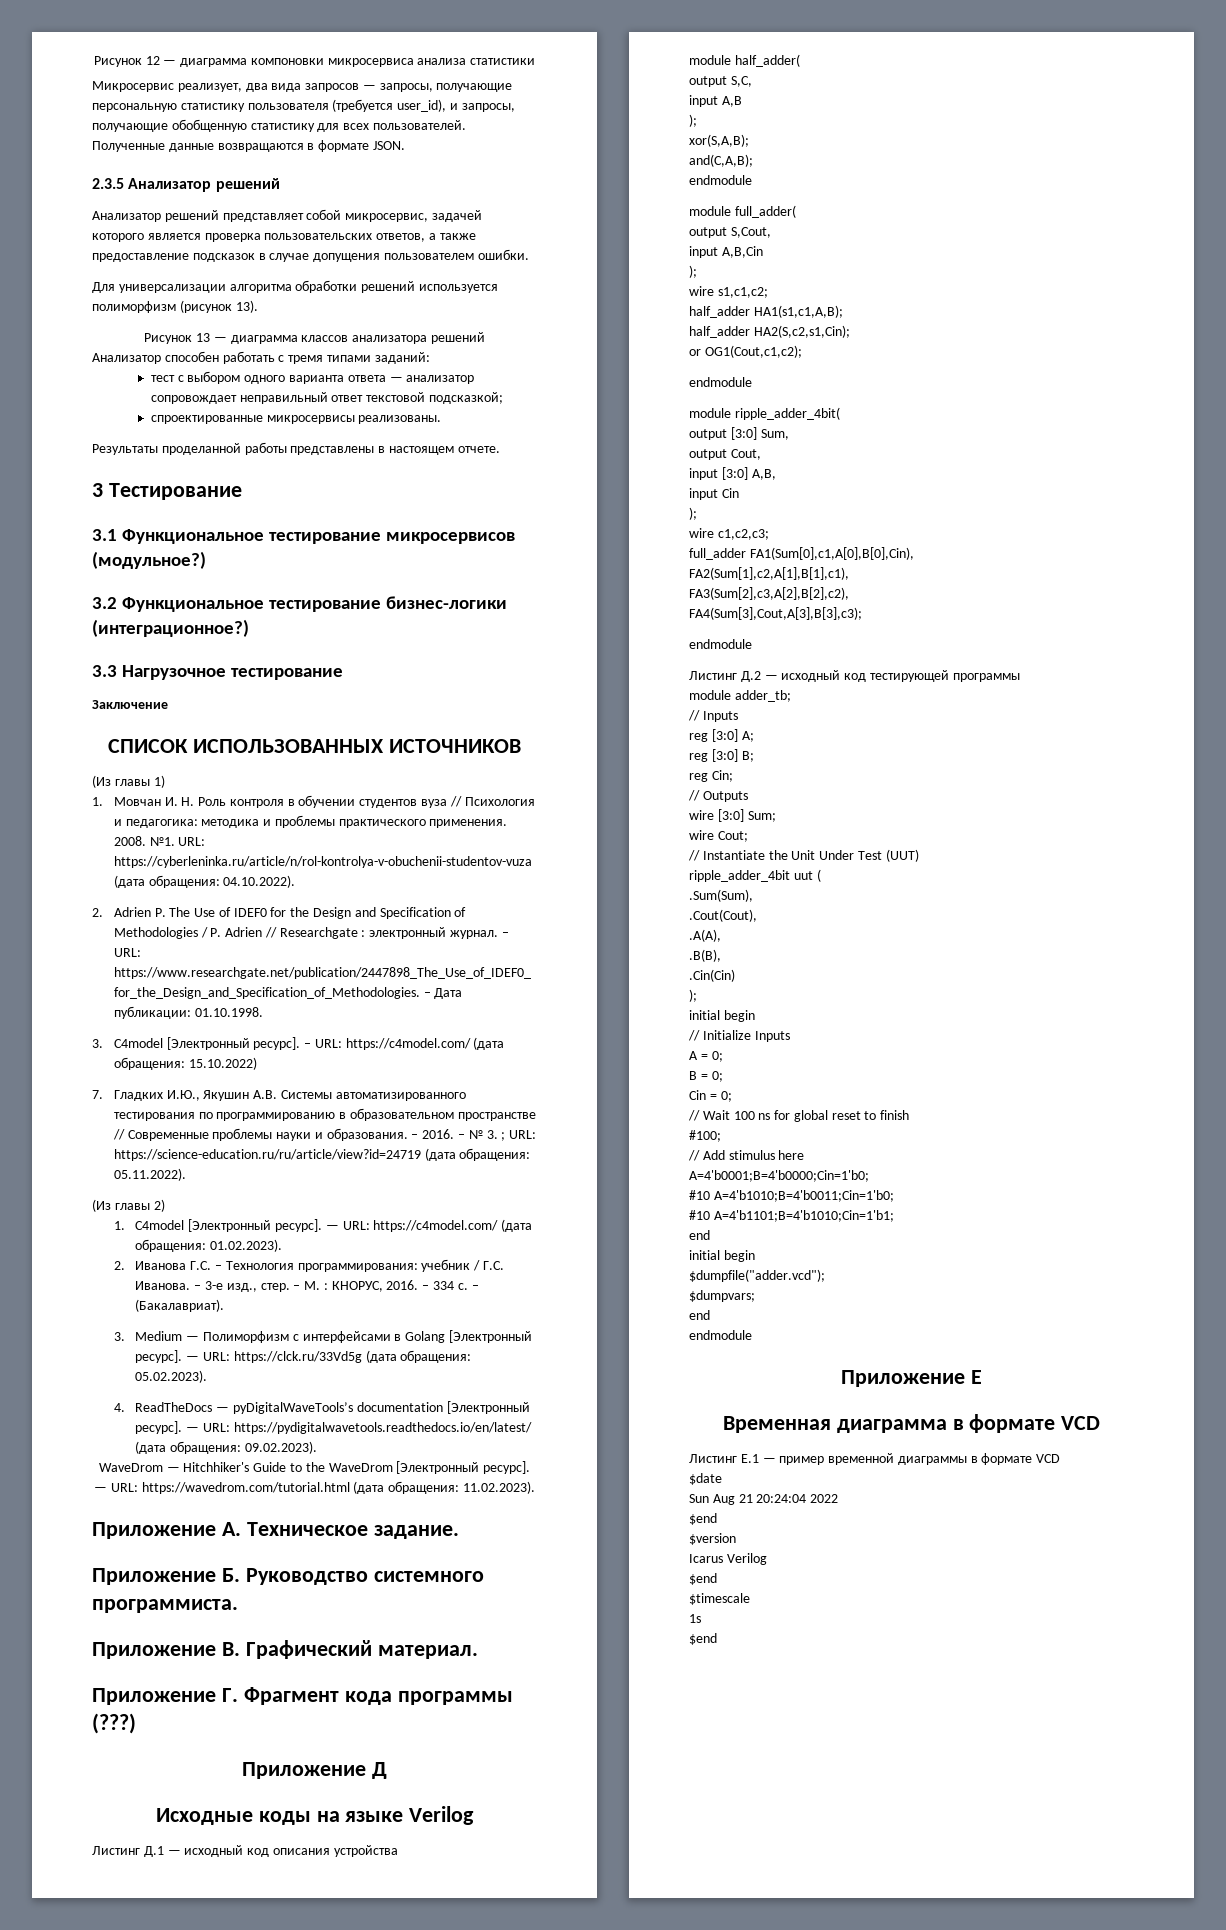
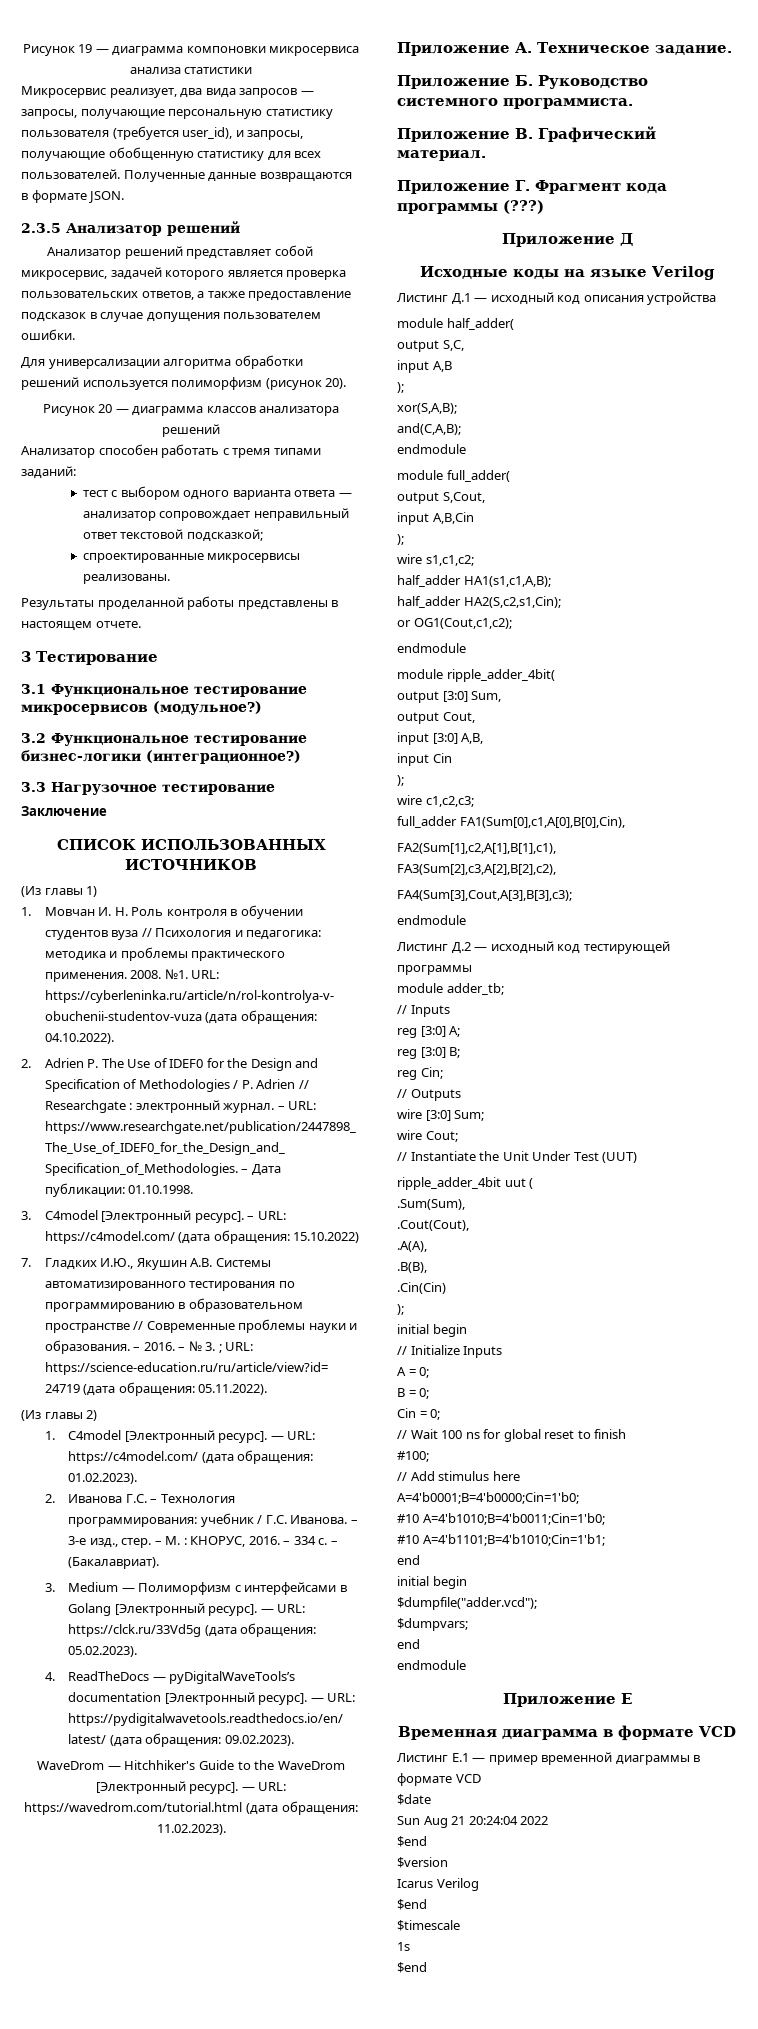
- Рисунок 12 — диаграмма компоновки микросервиса анализа статистики
+ Рисунок 19 — диаграмма компоновки микросервиса анализа статистики
- Для универсализации алгоритма обработки решений используется полиморфизм (рисунок 13).
- Рисунок 13 — диаграмма классов анализатора решений
+ Для универсализации алгоритма обработки решений используется полиморфизм (рисунок 20).
+ Рисунок 20 — диаграмма классов анализатора решений

